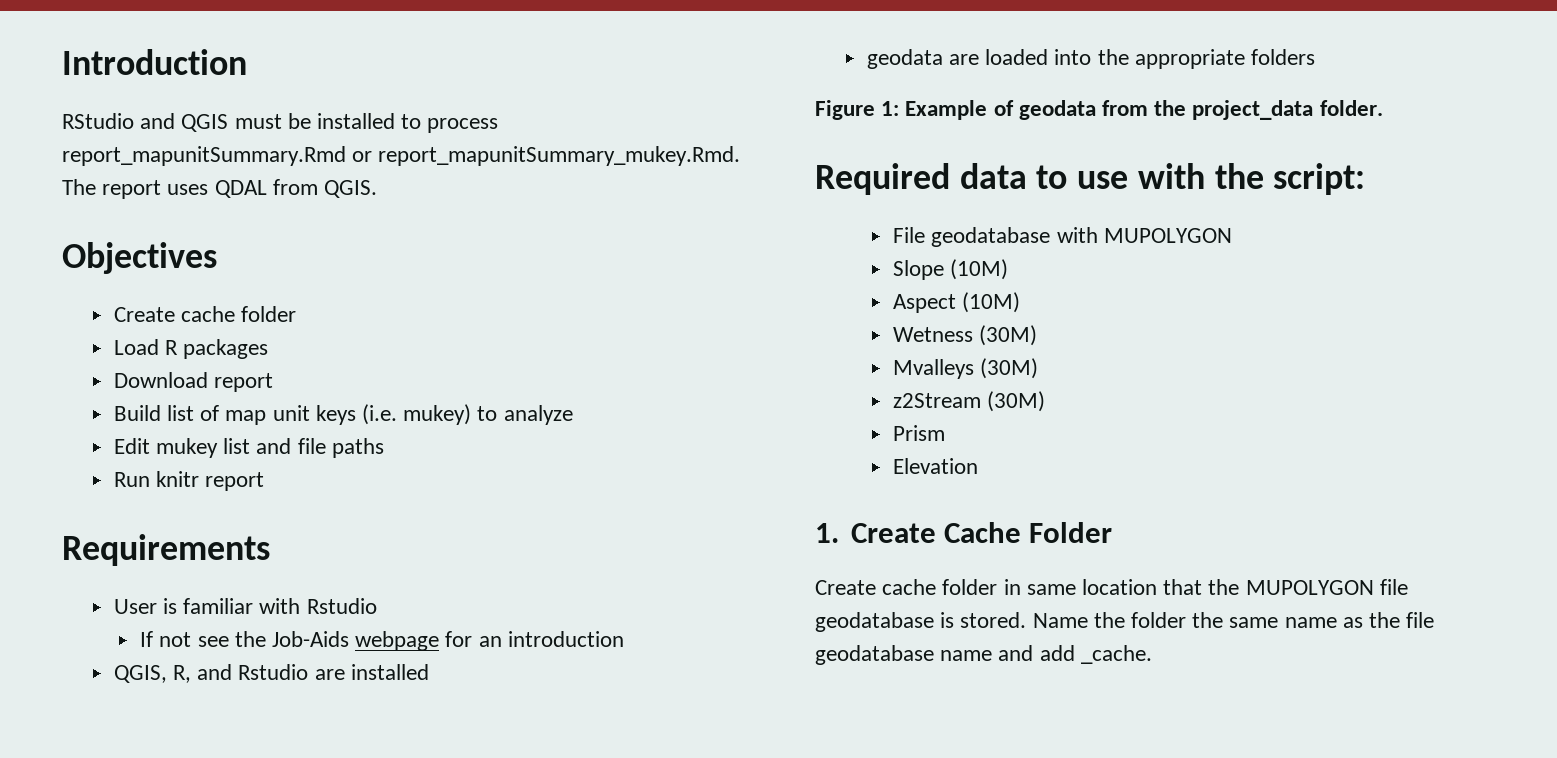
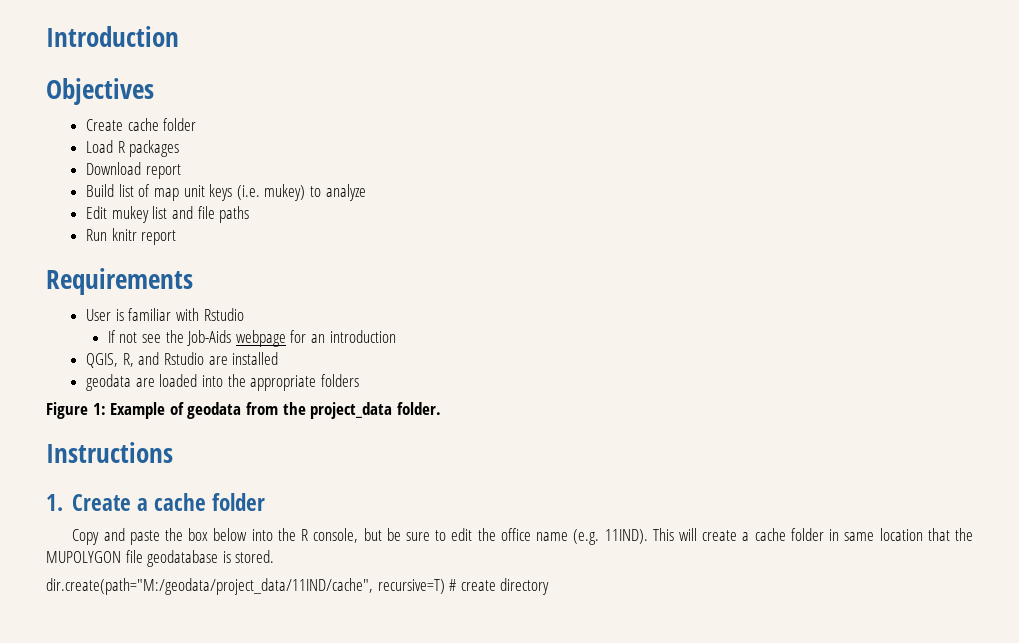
- RStudio and QGIS must be installed to process report_mapunitSummary.Rmd or report_mapunitSummary_mukey.Rmd. The report uses QDAL from QGIS.
- Required data to use with the script:
- File geodatabase with MUPOLYGON
- Slope (10M)
- Aspect (10M)
- Wetness (30M)
- Mvalleys (30M)
- z2Stream (30M)
- Prism
- Elevation
- 1. Create Cache Folder
- Create cache folder in same location that the MUPOLYGON file geodatabase is stored. Name the folder the same name as the file geodatabase name and add _cache.
+ Instructions
+ 1. Create a cache folder
+ Copy and paste the box below into the R console, but be sure to edit the office name (e.g. 11IND). This will create a cache folder in same location that the MUPOLYGON file geodatabase is stored.
+ dir.create(path="M:/geodata/project_data/11IND/cache", recursive=T) # create directory

